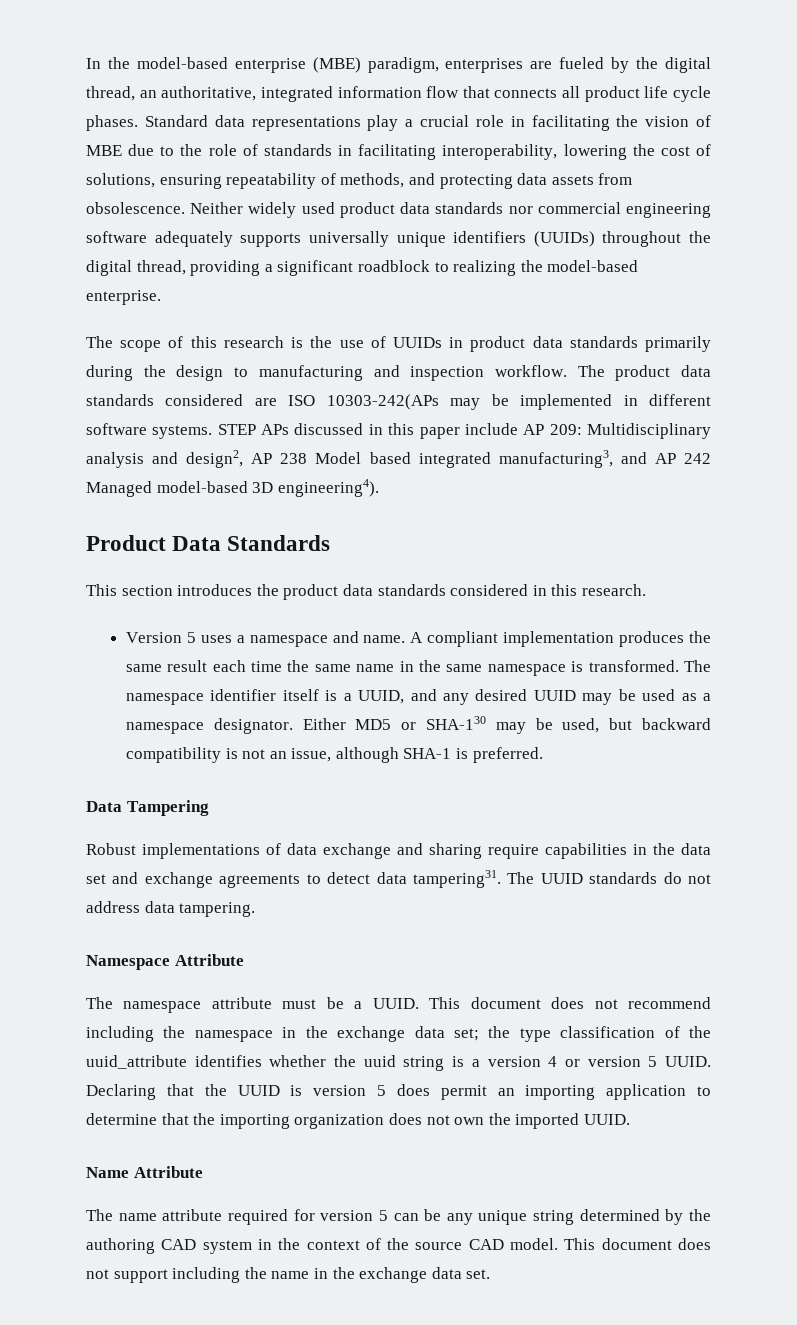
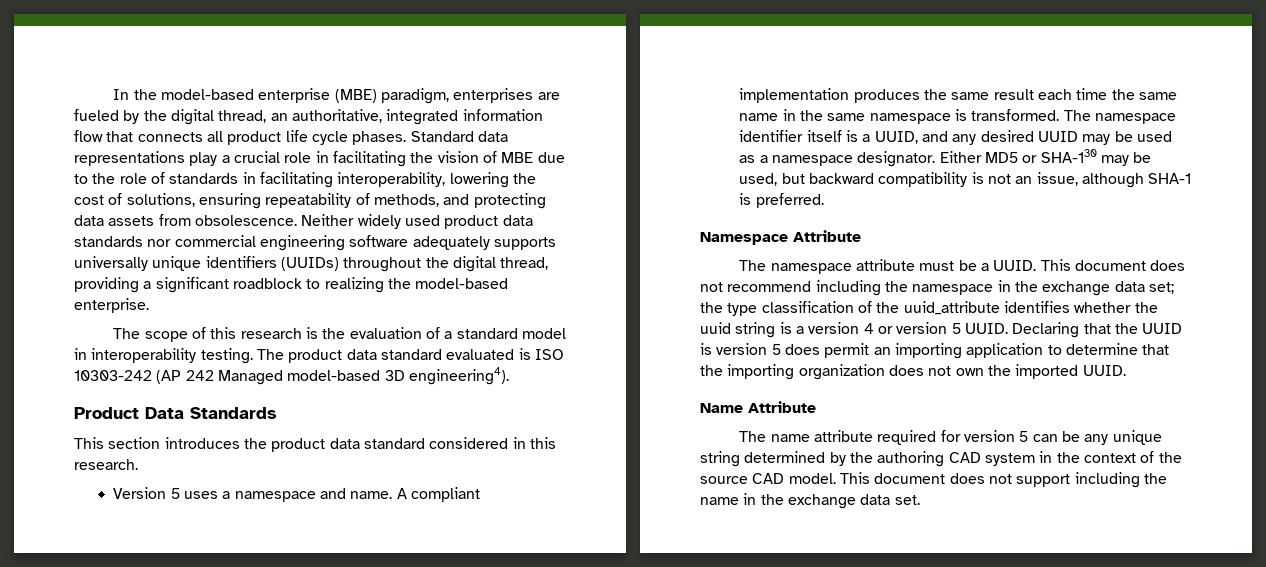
- The scope of this research is the use of UUIDs in product data standards primarily during the design to manufacturing and inspection workflow. The product data standards considered are ISO 10303-242(APs may be implemented in different software systems. STEP APs discussed in this paper include AP 209: Multidisciplinary analysis and design2, AP 238 Model based integrated manufacturing3, and AP 242 Managed model-based 3D engineering4).
+ The scope of this research is the evaluation of a standard model in interoperability testing. The product data standard evaluated is ISO 10303-242 (AP 242 Managed model-based 3D engineering4).
- This section introduces the product data standards considered in this research.
+ This section introduces the product data standard considered in this research.
- Data Tampering
- Robust implementations of data exchange and sharing require capabilities in the data set and exchange agreements to detect data tampering31. The UUID standards do not address data tampering.

